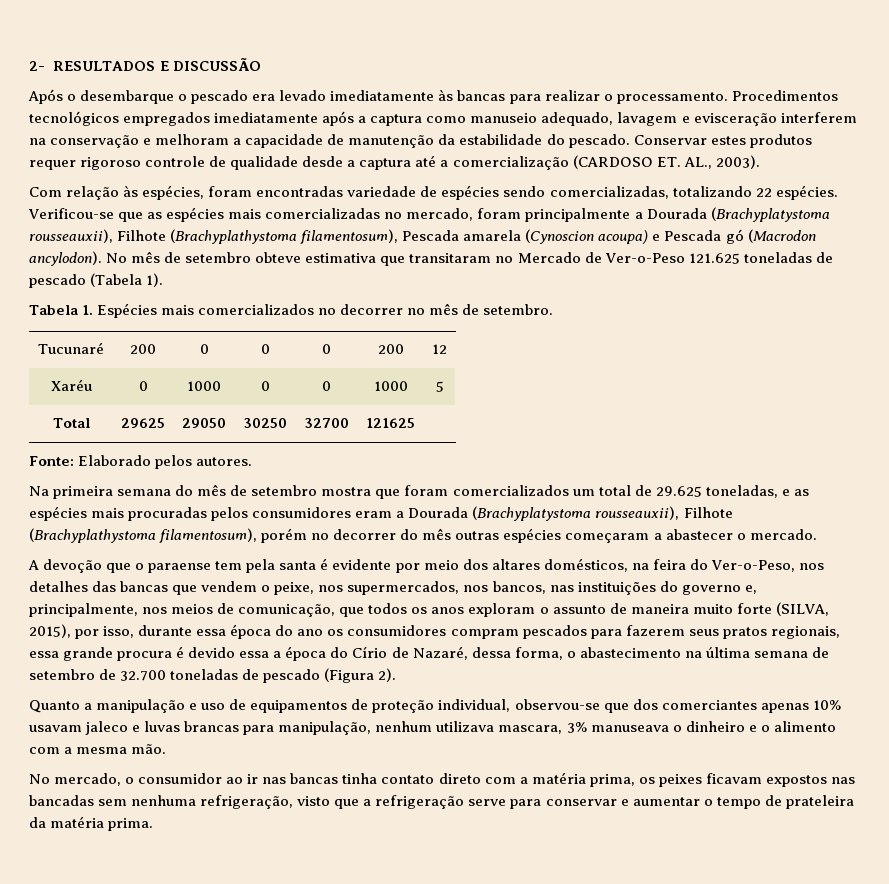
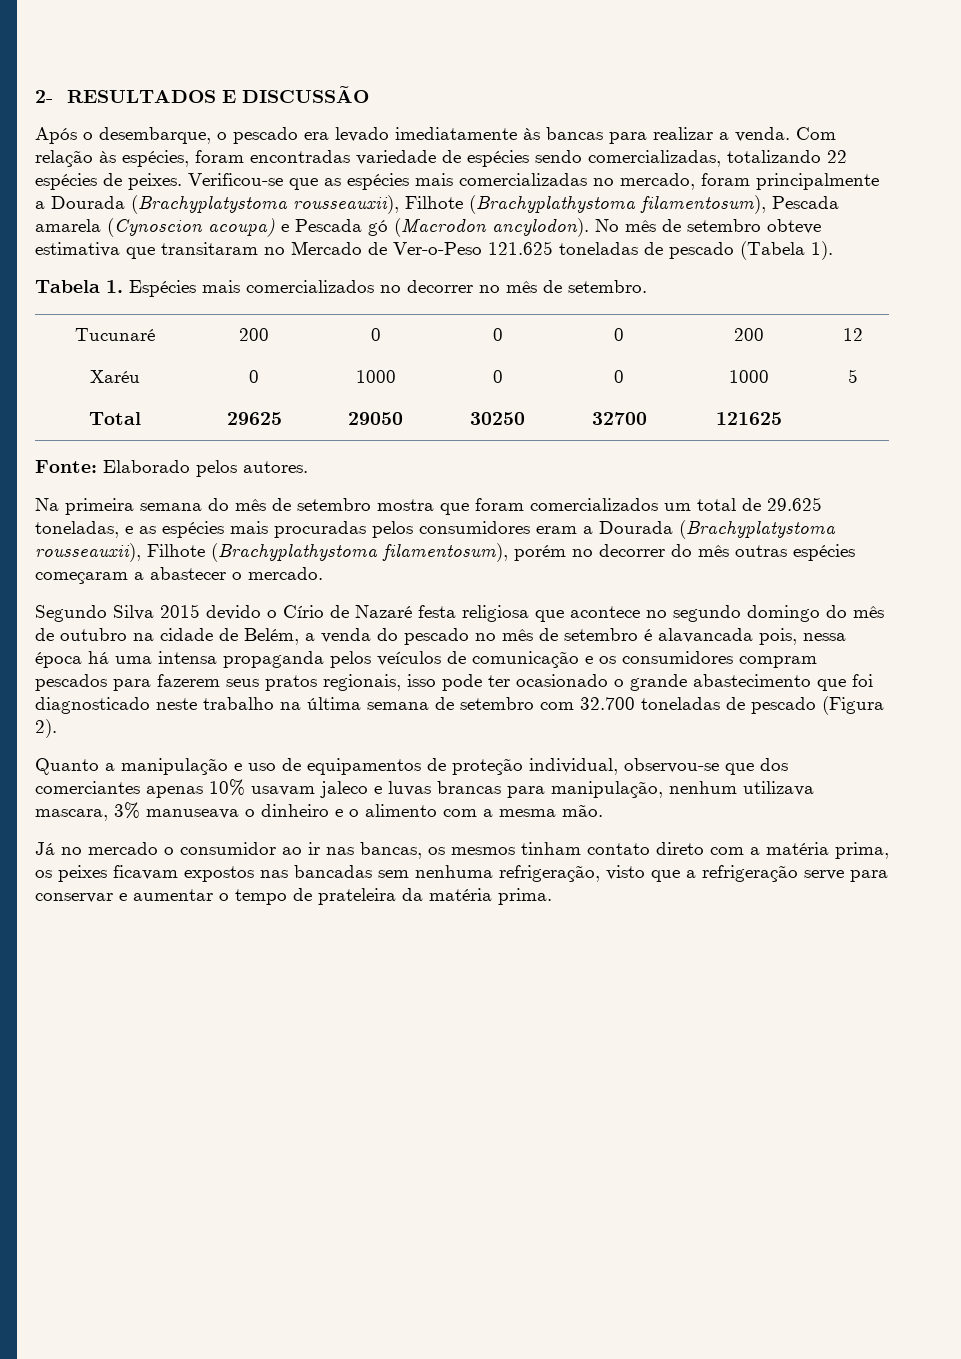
- Após o desembarque o pescado era levado imediatamente às bancas para realizar o processamento. Procedimentos tecnológicos empregados imediatamente após a captura como manuseio adequado, lavagem e evisceração interferem na conservação e melhoram a capacidade de manutenção da estabilidade do pescado. Conservar estes produtos requer rigoroso controle de qualidade desde a captura até a comercialização (CARDOSO ET. AL., 2003).
- Com relação às espécies, foram encontradas variedade de espécies sendo comercializadas, totalizando 22 espécies.
+ Após o desembarque, o pescado era levado imediatamente às bancas para realizar a venda. Com relação às espécies, foram encontradas variedade de espécies sendo comercializadas, totalizando 22 espécies de peixes.
- A devoção que o paraense tem pela santa é evidente por meio dos altares domésticos, na feira do Ver-o-Peso, nos detalhes das bancas que vendem o peixe, nos supermercados, nos bancos, nas instituições do governo e, principalmente, nos meios de comunicação, que todos os anos exploram o assunto de maneira muito forte (SILVA, 2015), por isso, durante essa época do ano os consumidores compram pescados para fazerem seus pratos regionais, essa grande procura é devido essa a época do Círio de Nazaré, dessa forma, o abastecimento na última semana de setembro de 32.700 toneladas de pescado (Figura 2).
+ Segundo Silva 2015 devido o Círio de Nazaré festa religiosa que acontece no segundo domingo do mês de outubro na cidade de Belém, a venda do pescado no mês de setembro é alavancada pois, nessa época há uma intensa propaganda pelos veículos de comunicação e os consumidores compram pescados para fazerem seus pratos regionais, isso pode ter ocasionado o grande abastecimento que foi diagnosticado neste trabalho na última semana de setembro com 32.700 toneladas de pescado (Figura 2).
- No mercado, o consumidor ao ir nas bancas tinha contato direto com a matéria prima, os peixes ficavam expostos nas bancadas sem nenhuma refrigeração, visto que a refrigeração serve para conservar e aumentar o tempo de prateleira da matéria prima.
+ Já no mercado o consumidor ao ir nas bancas, os mesmos tinham contato direto com a matéria prima, os peixes ficavam expostos nas bancadas sem nenhuma refrigeração, visto que a refrigeração serve para conservar e aumentar o tempo de prateleira da matéria prima.

